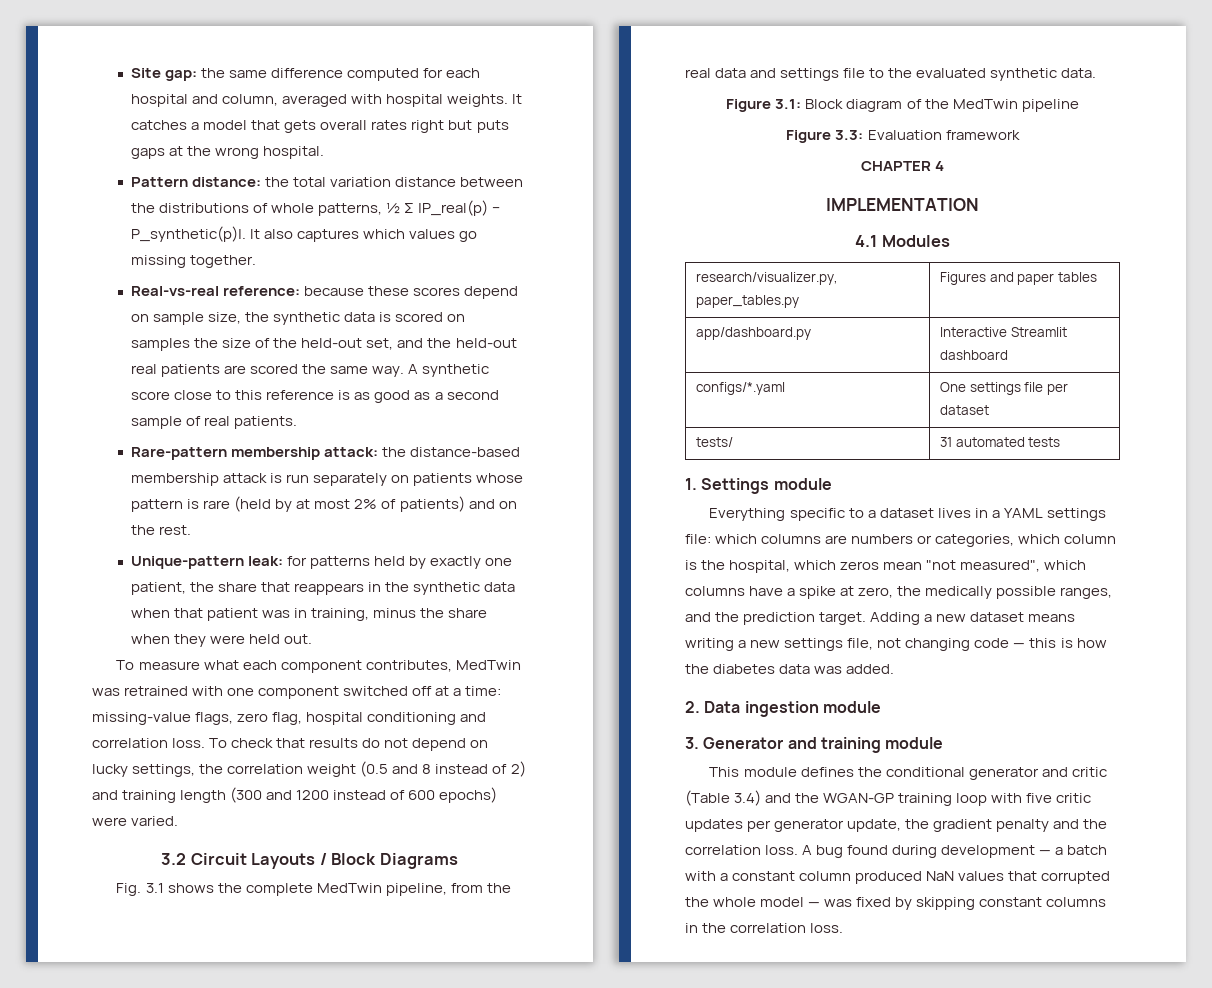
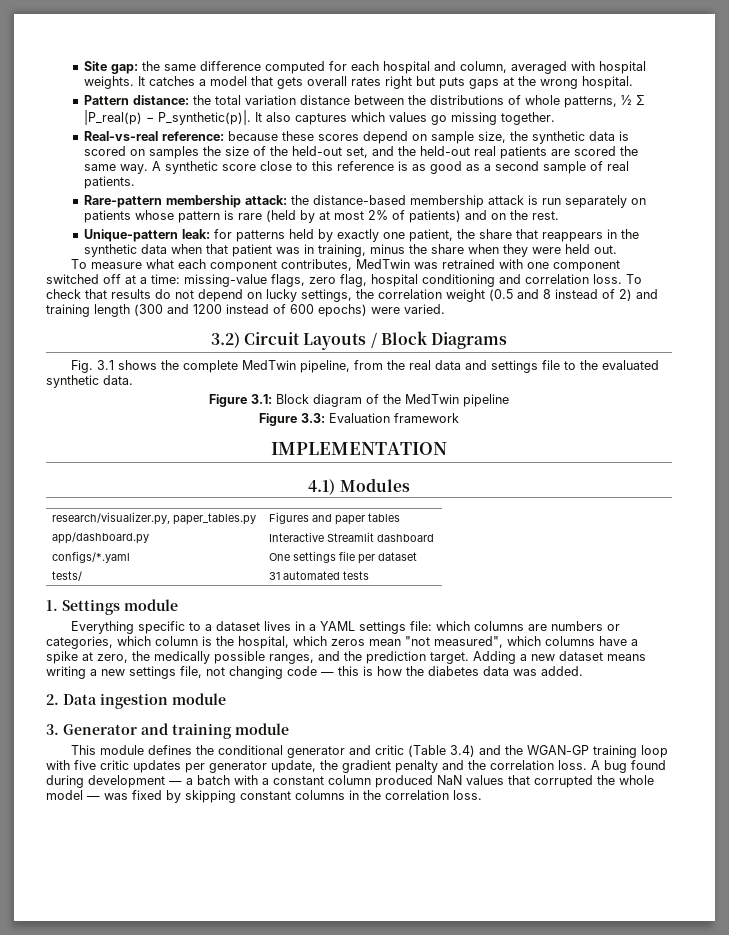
- 3.2 Circuit Layouts / Block Diagrams
+ 3.2) Circuit Layouts / Block Diagrams
- CHAPTER 4
- 4.1 Modules
+ 4.1) Modules

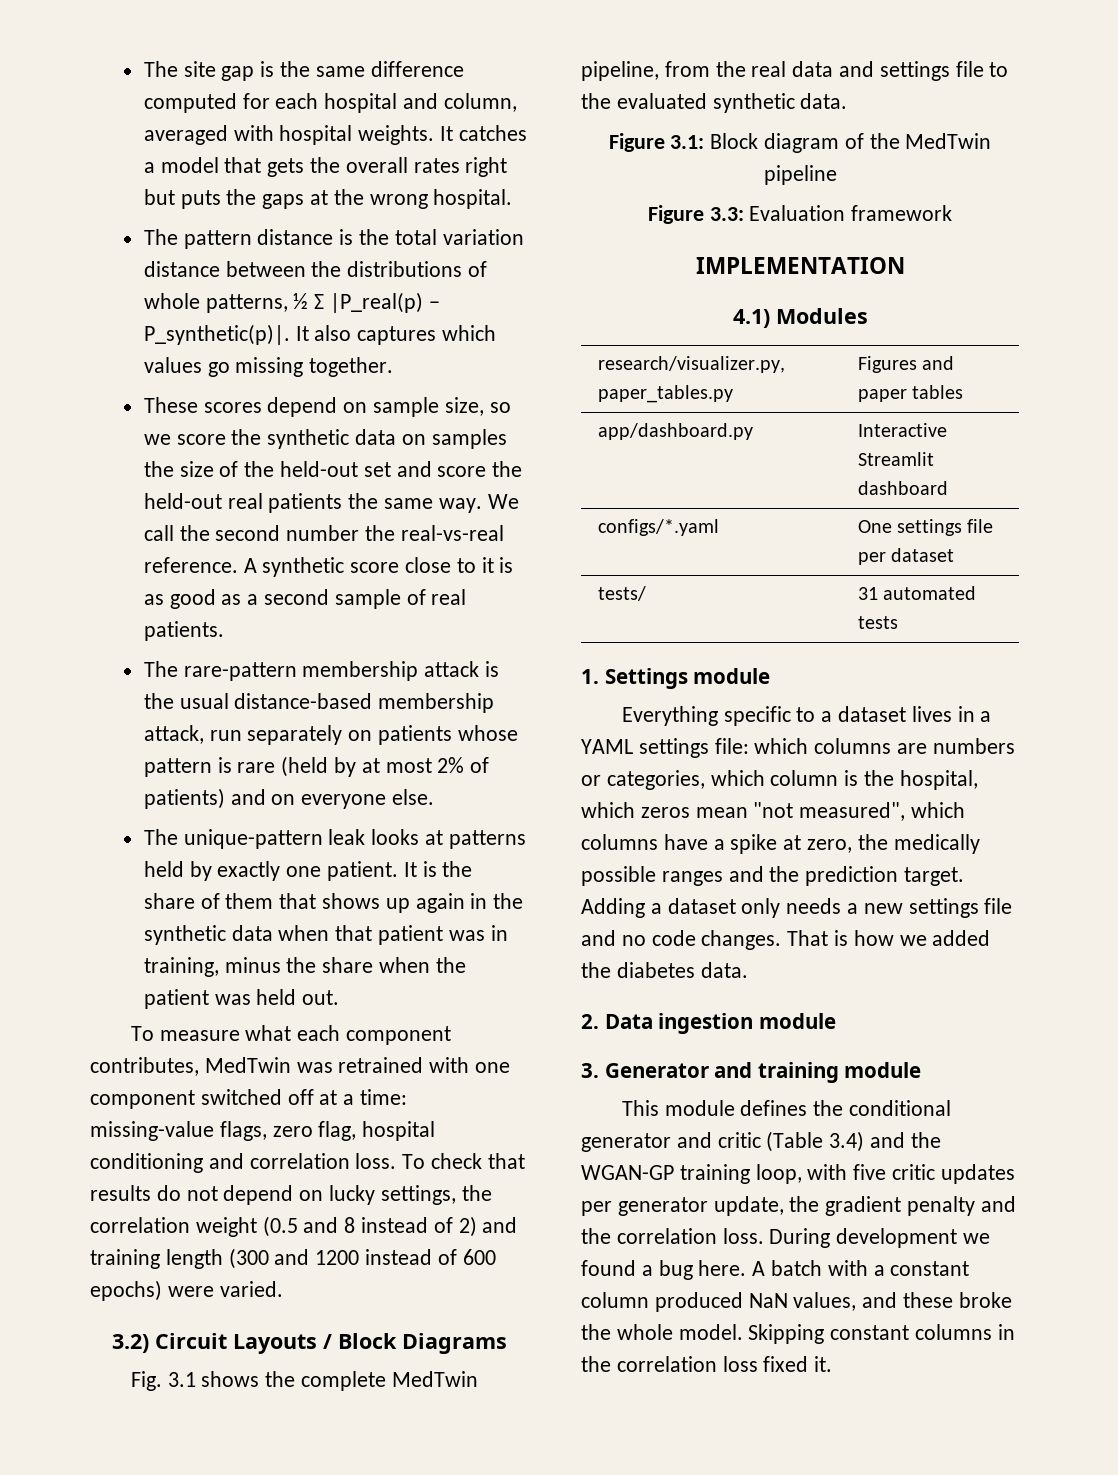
- Site gap: the same difference computed for each hospital and column, averaged with hospital weights.
+ The site gap is the same difference computed for each hospital and column, averaged with hospital weights.
- It catches a model that gets overall rates right but puts gaps at the wrong hospital.
+ It catches a model that gets the overall rates right but puts the gaps at the wrong hospital.
- Pattern distance: the total variation distance between the distributions of whole patterns, ½ Σ |P_real(p) − P_synthetic(p)|.
+ The pattern distance is the total variation distance between the distributions of whole patterns, ½ Σ |P_real(p) − P_synthetic(p)|.
- Real-vs-real reference: because these scores depend on sample size, the synthetic data is scored on samples the size of the held-out set, and the held-out real patients are scored the same way.
+ These scores depend on sample size, so we score the synthetic data on samples the size of the held-out set and score the held-out real patients the same way.
+ We call the second number the real-vs-real reference.
- A synthetic score close to this reference is as good as a second sample of real patients.
+ A synthetic score close to it is as good as a second sample of real patients.
- Rare-pattern membership attack: the distance-based membership attack is run separately on patients whose pattern is rare (held by at most 2% of patients) and on the rest.
- Unique-pattern leak: for patterns held by exactly one patient, the share that reappears in the synthetic data when that patient was in training, minus the share when they were held out.
+ The rare-pattern membership attack is the usual distance-based membership attack, run separately on patients whose pattern is rare (held by at most 2% of patients) and on everyone else.
+ The unique-pattern leak looks at patterns held by exactly one patient. It is the share of them that shows up again in the synthetic data when that patient was in training, minus the share when the patient was held out.
- Everything specific to a dataset lives in a YAML settings file: which columns are numbers or categories, which column is the hospital, which zeros mean "not measured", which columns have a spike at zero, the medically possible ranges, and the prediction target.
+ Everything specific to a dataset lives in a YAML settings file: which columns are numbers or categories, which column is the hospital, which zeros mean "not measured", which columns have a spike at zero, the medically possible ranges and the prediction target.
- Adding a new dataset means writing a new settings file, not changing code — this is how the diabetes data was added.
+ Adding a dataset only needs a new settings file and no code changes. That is how we added the diabetes data.
- This module defines the conditional generator and critic (Table 3.4) and the WGAN-GP training loop with five critic updates per generator update, the gradient penalty and the correlation loss.
+ This module defines the conditional generator and critic (Table 3.4) and the WGAN-GP training loop, with five critic updates per generator update, the gradient penalty and the correlation loss.
- A bug found during development — a batch with a constant column produced NaN values that corrupted the whole model — was fixed by skipping constant columns in the correlation loss.
+ During development we found a bug here. A batch with a constant column produced NaN values, and these broke the whole model. Skipping constant columns in the correlation loss fixed it.

